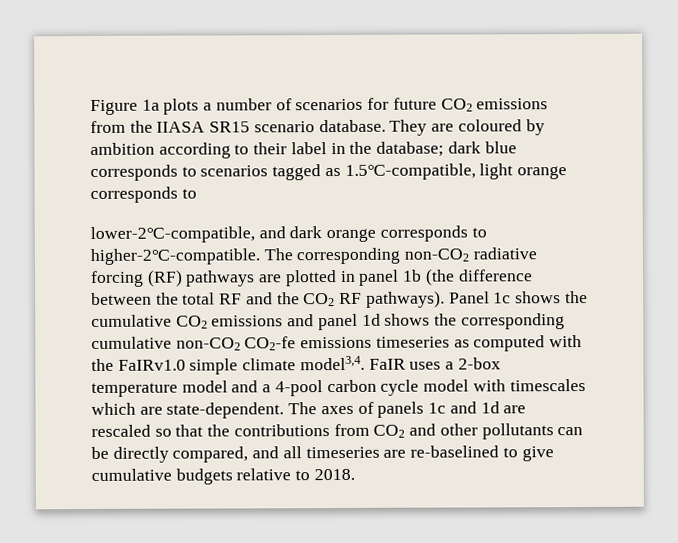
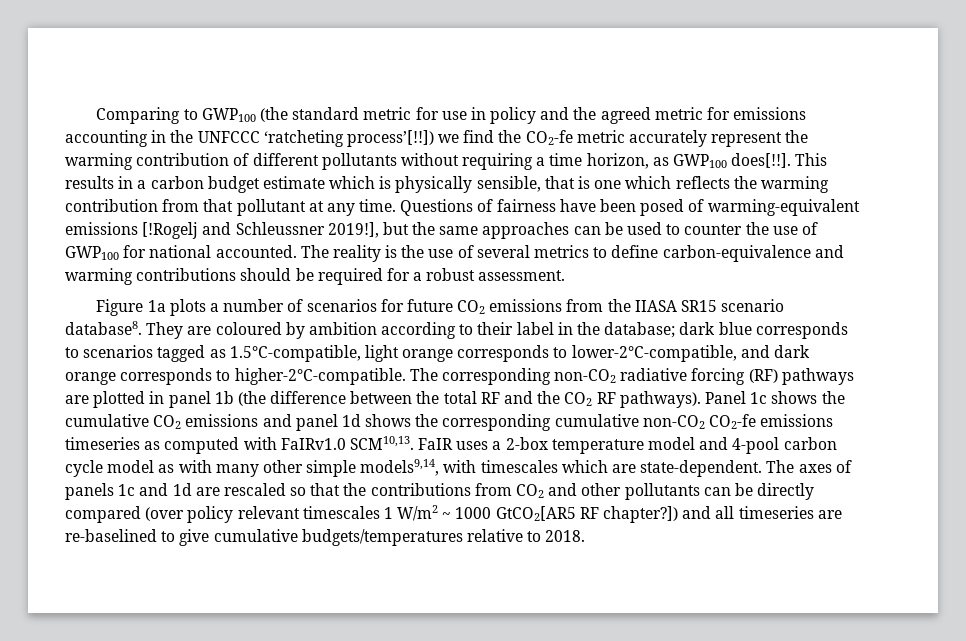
+ Comparing to GWP100 (the standard metric for use in policy and the agreed metric for emissions accounting in the UNFCCC ‘ratcheting process’[!!]) we find the CO2-fe metric accurately represent the warming contribution of different pollutants without requiring a time horizon, as GWP100 does[!!]. This results in a carbon budget estimate which is physically sensible, that is one which reflects the warming contribution from that pollutant at any time. Questions of fairness have been posed of warming-equivalent emissions [!Rogelj and Schleussner 2019!], but the same approaches can be used to counter the use of GWP100 for national accounted. The reality is the use of several metrics to define carbon-equivalence and warming contributions should be required for a robust assessment.
- Figure 1a plots a number of scenarios for future CO2 emissions from the IIASA SR15 scenario database.
+ Figure 1a plots a number of scenarios for future CO2 emissions from the IIASA SR15 scenario database8.
- They are coloured by ambition according to their label in the database; dark blue corresponds to scenarios tagged as 1.5℃-compatible, light orange corresponds to
- lower-2℃-compatible, and dark orange corresponds to higher-2℃-compatible.
+ They are coloured by ambition according to their label in the database; dark blue corresponds to scenarios tagged as 1.5℃-compatible, light orange corresponds to lower-2℃-compatible, and dark orange corresponds to higher-2℃-compatible.
- Panel 1c shows the cumulative CO2 emissions and panel 1d shows the corresponding cumulative non-CO2 CO2-fe emissions timeseries as computed with the FaIRv1.0 simple climate model3,4.
+ Panel 1c shows the cumulative CO2 emissions and panel 1d shows the corresponding cumulative non-CO2 CO2-fe emissions timeseries as computed with FaIRv1.0 SCM10,13.
- FaIR uses a 2-box temperature model and a 4-pool carbon cycle model with timescales which are state-dependent.
+ FaIR uses a 2-box temperature model and 4-pool carbon cycle model as with many other simple models9,14, with timescales which are state-dependent.
- The axes of panels 1c and 1d are rescaled so that the contributions from CO2 and other pollutants can be directly compared, and all timeseries are re-baselined to give cumulative budgets relative to 2018.
+ The axes of panels 1c and 1d are rescaled so that the contributions from CO2 and other pollutants can be directly compared (over policy relevant timescales 1 W/m2 ~ 1000 GtCO2[AR5 RF chapter?]) and all timeseries are re-baselined to give cumulative budgets/temperatures relative to 2018.

